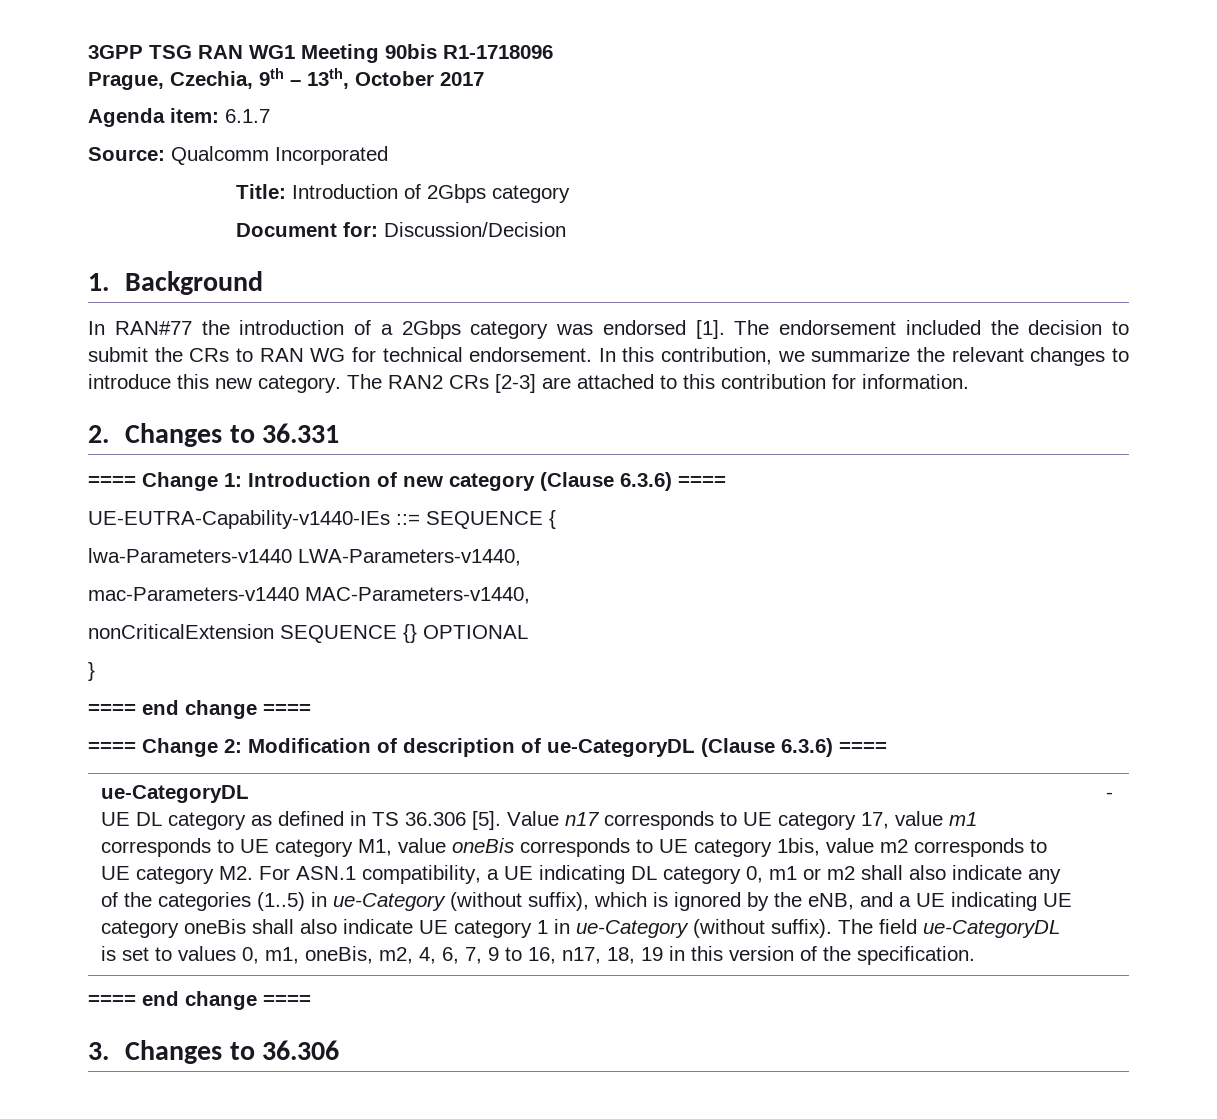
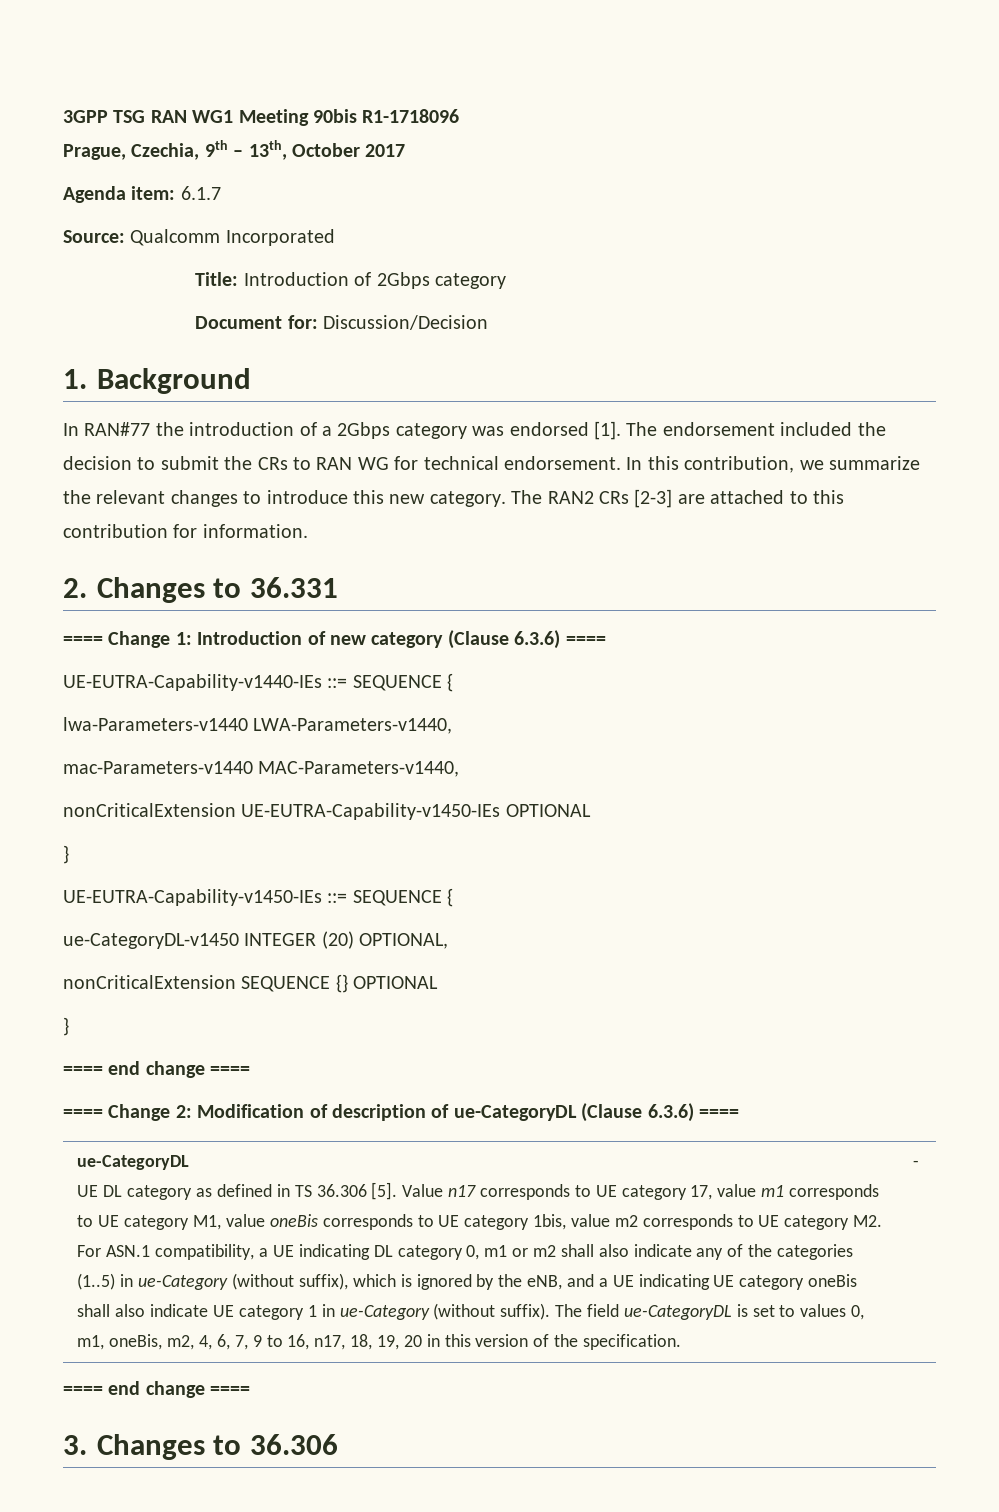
+ nonCriticalExtension UE-EUTRA-Capability-v1450-IEs OPTIONAL
+ }
+ UE-EUTRA-Capability-v1450-IEs ::= SEQUENCE {
+ ue-CategoryDL-v1450 INTEGER (20) OPTIONAL,
- The field ue-CategoryDL is set to values 0, m1, oneBis, m2, 4, 6, 7, 9 to 16, n17, 18, 19 in this version of the specification.
+ The field ue-CategoryDL is set to values 0, m1, oneBis, m2, 4, 6, 7, 9 to 16, n17, 18, 19, 20 in this version of the specification.

